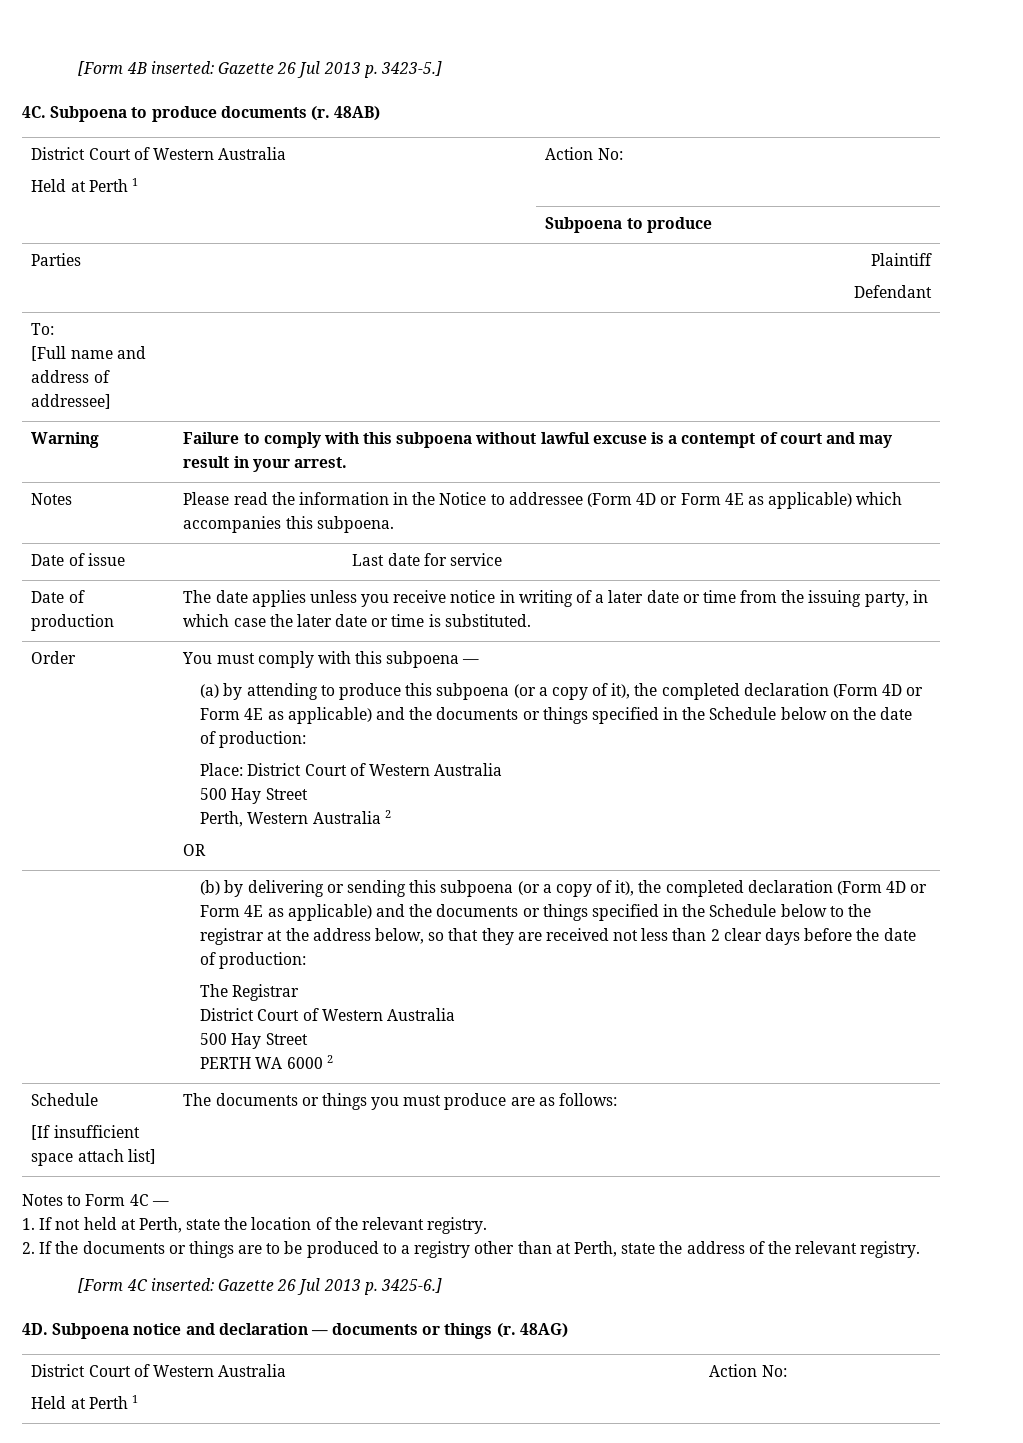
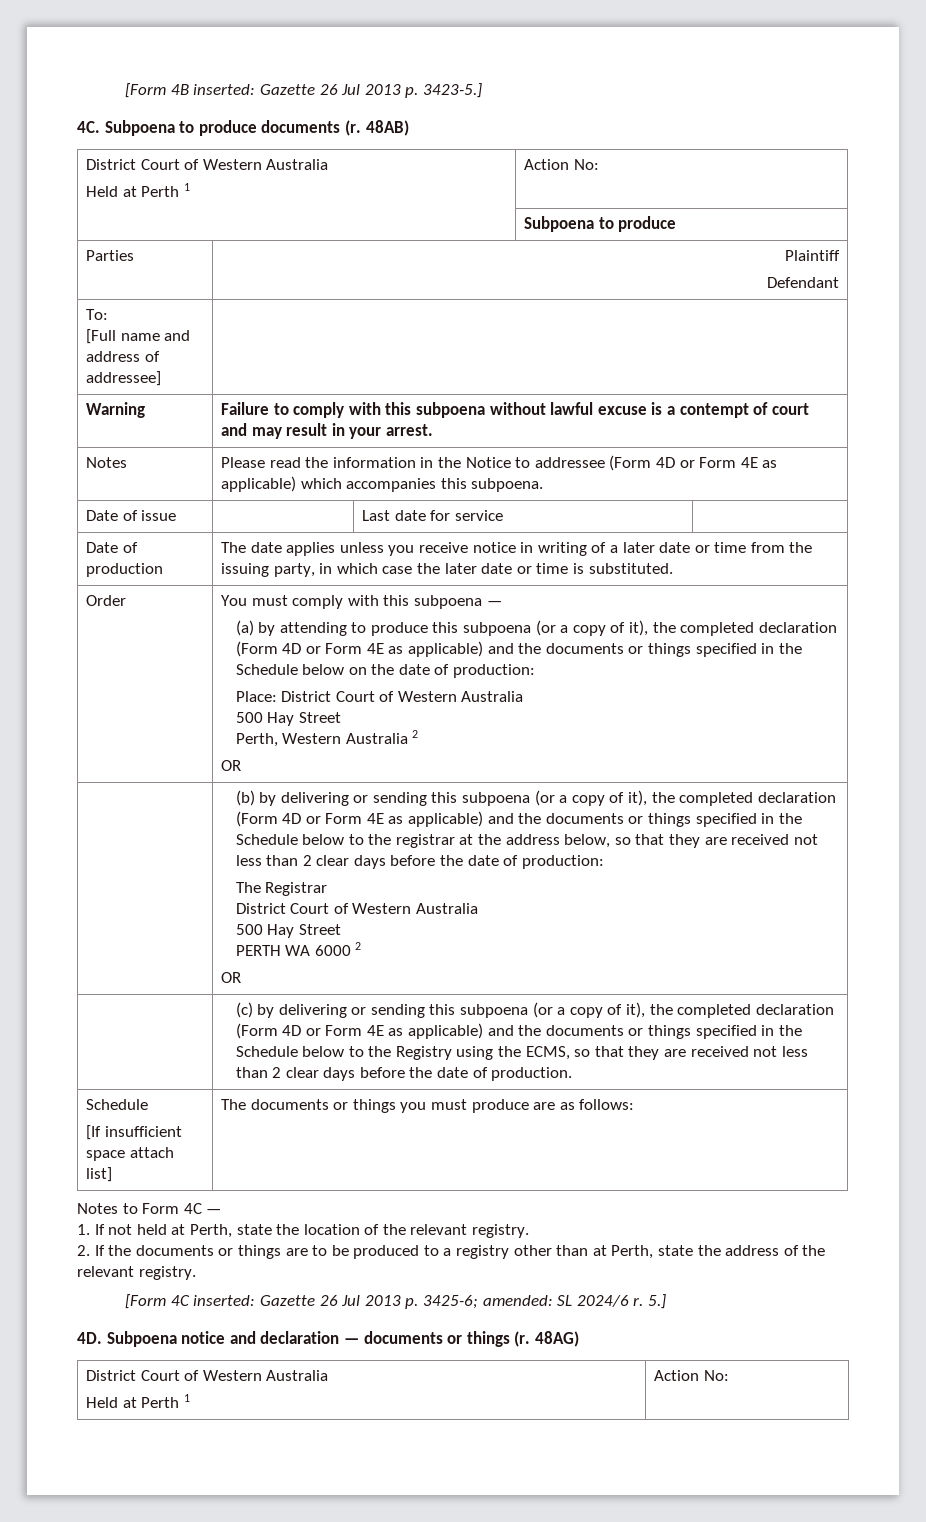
  PERTH WA 6000 2
+ OR
+ | (c) by delivering or sending this subpoena (or a copy of it), the completed declaration (Form 4D or Form 4E as applicable) and the documents or things specified in the Schedule below to the Registry using the ECMS, so that they are received not less than 2 clear days before the date of production.
- [Form 4C inserted: Gazette 26 Jul 2013 p. 3425-6.]
+ [Form 4C inserted: Gazette 26 Jul 2013 p. 3425-6; amended: SL 2024/6 r. 5.]

